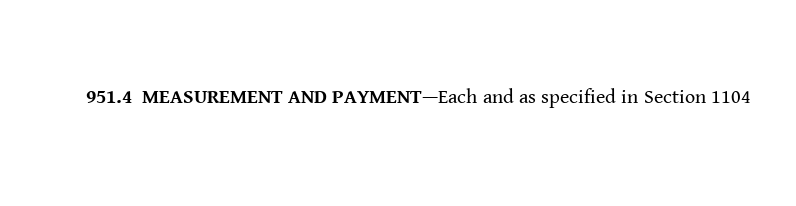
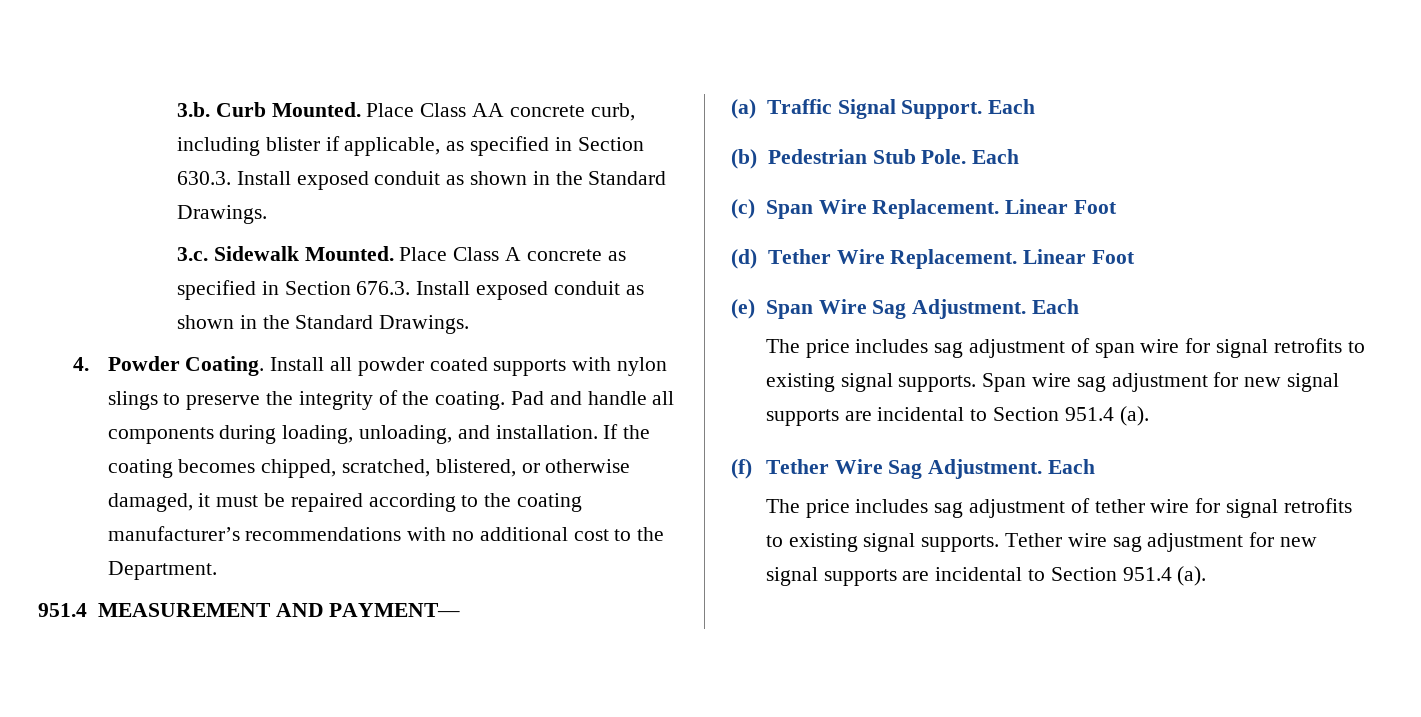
- 951.4 MEASUREMENT AND PAYMENT—Each and as specified in Section 1104
+ 3.b. Curb Mounted. Place Class AA concrete curb, including blister if applicable, as specified in Section 630.3. Install exposed conduit as shown in the Standard Drawings.
+ 3.c. Sidewalk Mounted. Place Class A concrete as specified in Section 676.3. Install exposed conduit as shown in the Standard Drawings.
+ 4. Powder Coating. Install all powder coated supports with nylon slings to preserve the integrity of the coating. Pad and handle all components during loading, unloading, and installation. If the coating becomes chipped, scratched, blistered, or otherwise damaged, it must be repaired according to the coating manufacturer’s recommendations with no additional cost to the Department.
+ 951.4 MEASUREMENT AND PAYMENT—
+ (a) Traffic Signal Support. Each
+ (b) Pedestrian Stub Pole. Each
+ (c) Span Wire Replacement. Linear Foot
+ (d) Tether Wire Replacement. Linear Foot
+ (e) Span Wire Sag Adjustment. Each
+ The price includes sag adjustment of span wire for signal retrofits to existing signal supports. Span wire sag adjustment for new signal supports are incidental to Section 951.4 (a).
+ (f) Tether Wire Sag Adjustment. Each
+ The price includes sag adjustment of tether wire for signal retrofits to existing signal supports. Tether wire sag adjustment for new signal supports are incidental to Section 951.4 (a).

